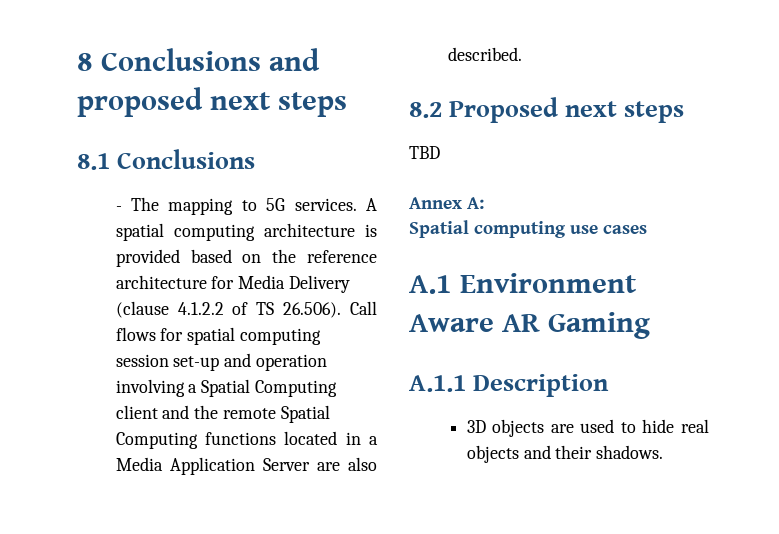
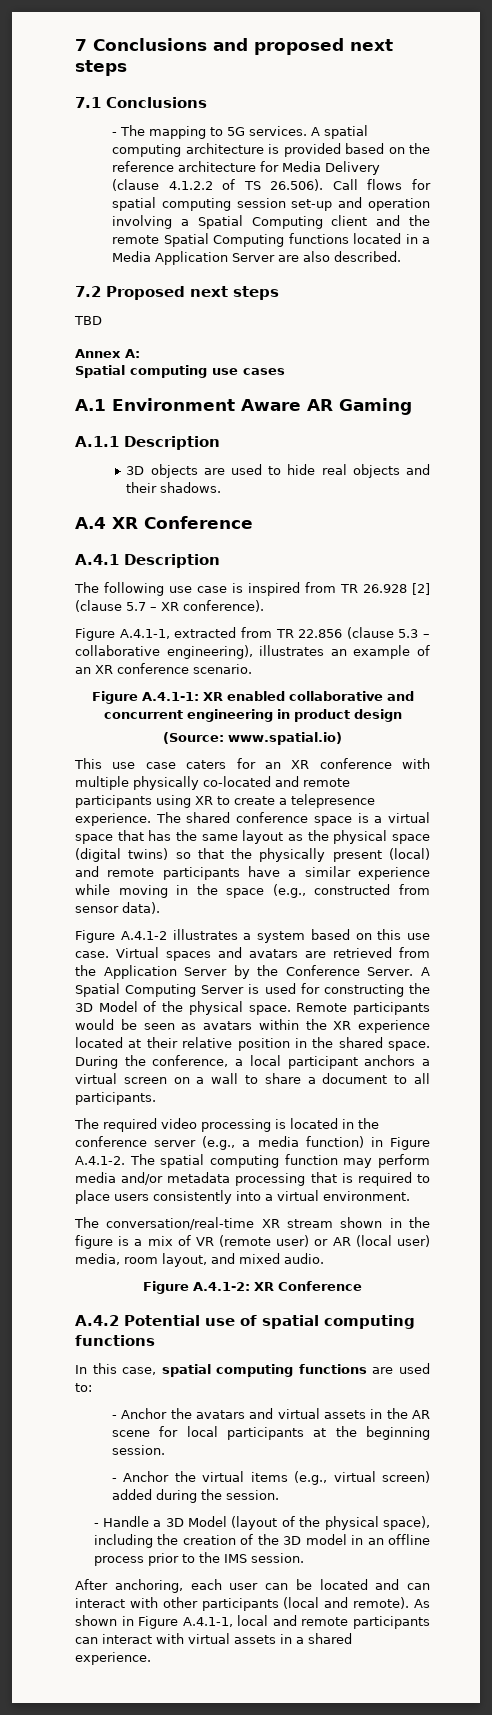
- 8 Conclusions and proposed next steps
+ 7 Conclusions and proposed next steps
- 8.1 Conclusions
+ 7.1 Conclusions
- 8.2 Proposed next steps
+ 7.2 Proposed next steps
+ A.4 XR Conference
+ A.4.1 Description
+ The following use case is inspired from TR 26.928 [2] (clause 5.7 – XR conference).
+ Figure A.4.1-1, extracted from TR 22.856 (clause 5.3 – collaborative engineering), illustrates an example of an XR conference scenario.
+ Figure A.4.1-1: XR enabled collaborative and concurrent engineering in product design
+ (Source: www.spatial.io)
+ This use case caters for an XR conference with multiple physically co-located and remote participants using XR to create a telepresence experience. The shared conference space is a virtual space that has the same layout as the physical space (digital twins) so that the physically present (local) and remote participants have a similar experience while moving in the space (e.g., constructed from sensor data).
+ Figure A.4.1-2 illustrates a system based on this use case. Virtual spaces and avatars are retrieved from the Application Server by the Conference Server. A Spatial Computing Server is used for constructing the 3D Model of the physical space. Remote participants would be seen as avatars within the XR experience located at their relative position in the shared space. During the conference, a local participant anchors a virtual screen on a wall to share a document to all participants.
+ The required video processing is located in the conference server (e.g., a media function) in Figure A.4.1-2. The spatial computing function may perform media and/or metadata processing that is required to place users consistently into a virtual environment.
+ The conversation/real-time XR stream shown in the figure is a mix of VR (remote user) or AR (local user) media, room layout, and mixed audio.
+ Figure A.4.1-2: XR Conference
+ A.4.2 Potential use of spatial computing functions
+ In this case, spatial computing functions are used to:
+ - Anchor the avatars and virtual assets in the AR scene for local participants at the beginning session.
+ - Anchor the virtual items (e.g., virtual screen) added during the session.
+ - Handle a 3D Model (layout of the physical space), including the creation of the 3D model in an offline process prior to the IMS session.
+ After anchoring, each user can be located and can interact with other participants (local and remote). As shown in Figure A.4.1-1, local and remote participants can interact with virtual assets in a shared experience.

